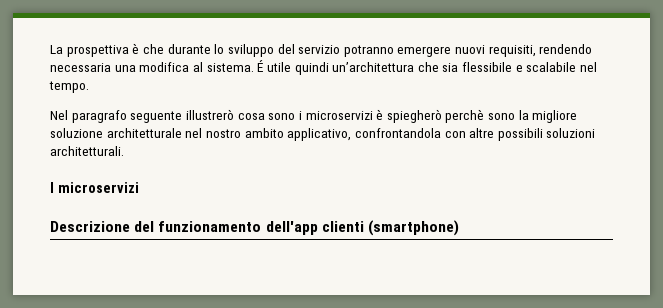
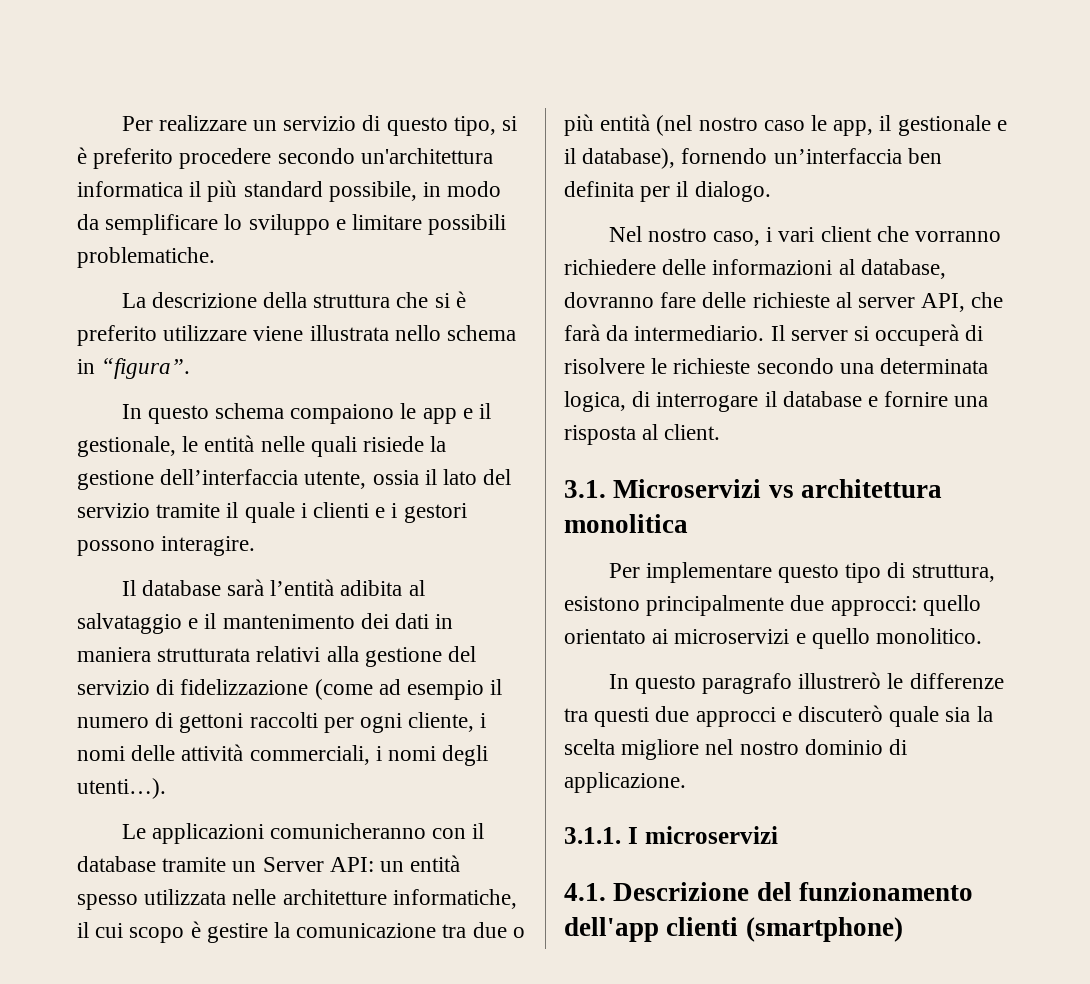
- La prospettiva è che durante lo sviluppo del servizio potranno emergere nuovi requisiti, rendendo necessaria una modifica al sistema. É utile quindi un’architettura che sia flessibile e scalabile nel tempo.
- Nel paragrafo seguente illustrerò cosa sono i microservizi è spiegherò perchè sono la migliore soluzione architetturale nel nostro ambito applicativo, confrontandola con altre possibili soluzioni architetturali.
- I microservizi
+ Per realizzare un servizio di questo tipo, si è preferito procedere secondo un'architettura informatica il più standard possibile, in modo da semplificare lo sviluppo e limitare possibili problematiche.
+ La descrizione della struttura che si è preferito utilizzare viene illustrata nello schema in “figura”.
+ In questo schema compaiono le app e il gestionale, le entità nelle quali risiede la gestione dell’interfaccia utente, ossia il lato del servizio tramite il quale i clienti e i gestori possono interagire.
+ Il database sarà l’entità adibita al salvataggio e il mantenimento dei dati in maniera strutturata relativi alla gestione del servizio di fidelizzazione (come ad esempio il numero di gettoni raccolti per ogni cliente, i nomi delle attività commerciali, i nomi degli utenti…).
+ Le applicazioni comunicheranno con il database tramite un Server API: un entità spesso utilizzata nelle architetture informatiche, il cui scopo è gestire la comunicazione tra due o più entità (nel nostro caso le app, il gestionale e il database), fornendo un’interfaccia ben definita per il dialogo.
+ Nel nostro caso, i vari client che vorranno richiedere delle informazioni al database, dovranno fare delle richieste al server API, che farà da intermediario. Il server si occuperà di risolvere le richieste secondo una determinata logica, di interrogare il database e fornire una risposta al client.
+ 3.1. Microservizi vs architettura monolitica
+ Per implementare questo tipo di struttura, esistono principalmente due approcci: quello orientato ai microservizi e quello monolitico.
+ In questo paragrafo illustrerò le differenze tra questi due approcci e discuterò quale sia la scelta migliore nel nostro dominio di applicazione.
+ 3.1.1. I microservizi
- Descrizione del funzionamento dell'app clienti (smartphone)
+ 4.1. Descrizione del funzionamento dell'app clienti (smartphone)

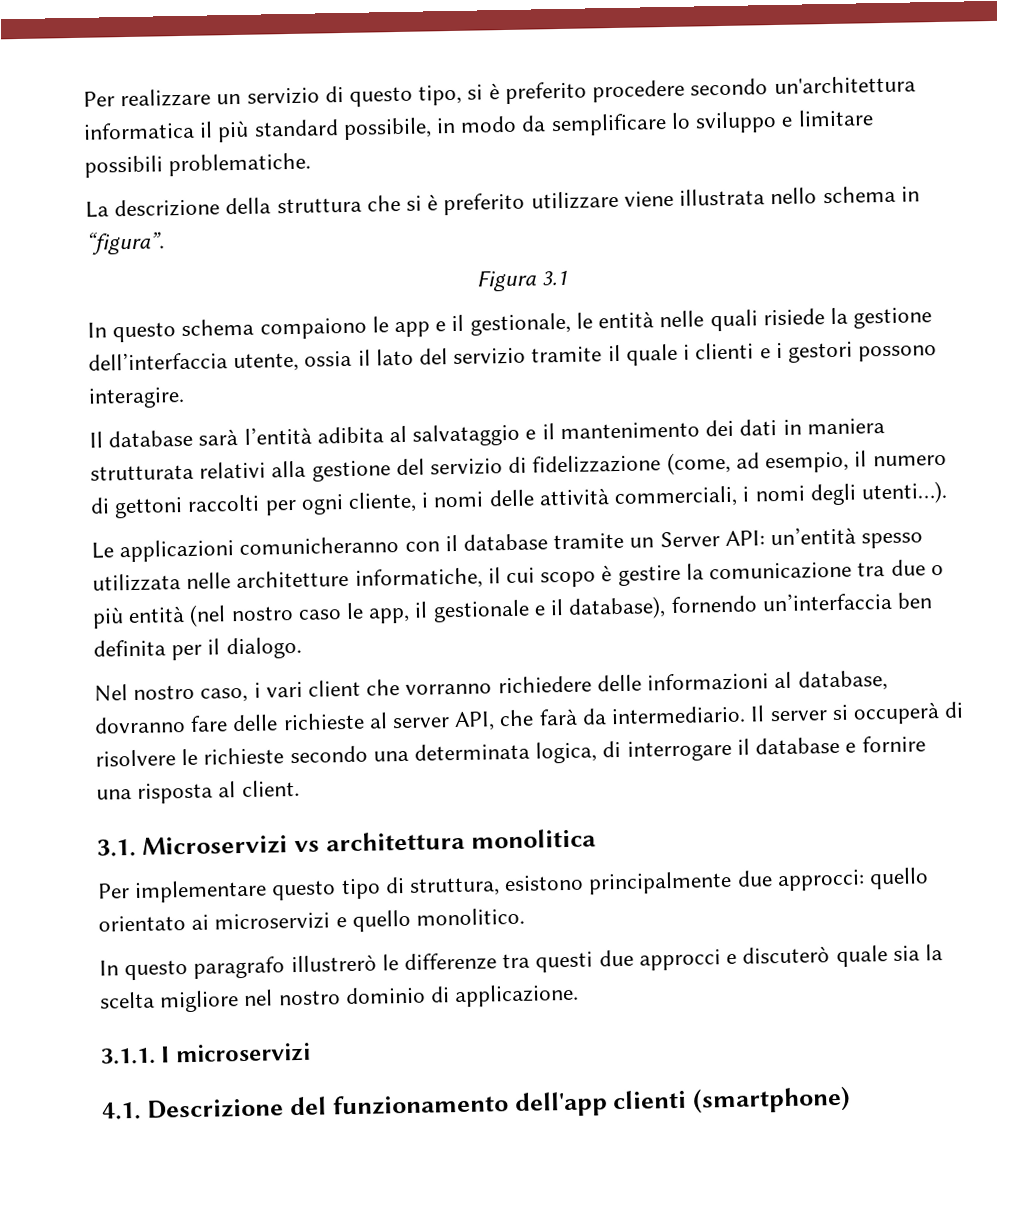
+ Figura 3.1
- Il database sarà l’entità adibita al salvataggio e il mantenimento dei dati in maniera strutturata relativi alla gestione del servizio di fidelizzazione (come ad esempio il numero di gettoni raccolti per ogni cliente, i nomi delle attività commerciali, i nomi degli utenti…).
+ Il database sarà l’entità adibita al salvataggio e il mantenimento dei dati in maniera strutturata relativi alla gestione del servizio di fidelizzazione (come, ad esempio, il numero di gettoni raccolti per ogni cliente, i nomi delle attività commerciali, i nomi degli utenti…).
- Le applicazioni comunicheranno con il database tramite un Server API: un entità spesso utilizzata nelle architetture informatiche, il cui scopo è gestire la comunicazione tra due o più entità (nel nostro caso le app, il gestionale e il database), fornendo un’interfaccia ben definita per il dialogo.
+ Le applicazioni comunicheranno con il database tramite un Server API: un’entità spesso utilizzata nelle architetture informatiche, il cui scopo è gestire la comunicazione tra due o più entità (nel nostro caso le app, il gestionale e il database), fornendo un’interfaccia ben definita per il dialogo.

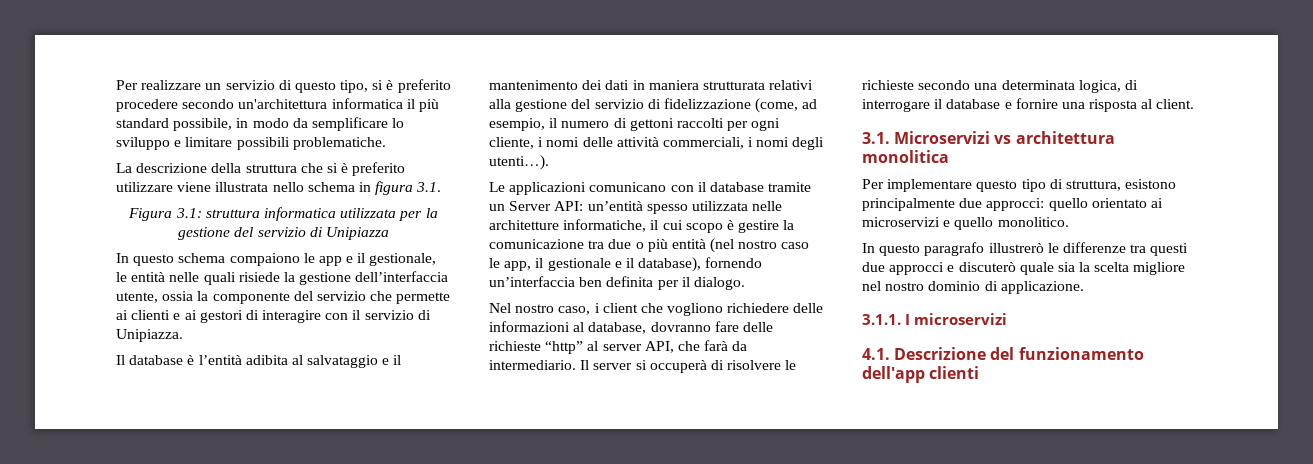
- La descrizione della struttura che si è preferito utilizzare viene illustrata nello schema in “figura”.
+ La descrizione della struttura che si è preferito utilizzare viene illustrata nello schema in figura 3.1.
- Figura 3.1
+ Figura 3.1: struttura informatica utilizzata per la gestione del servizio di Unipiazza
- In questo schema compaiono le app e il gestionale, le entità nelle quali risiede la gestione dell’interfaccia utente, ossia il lato del servizio tramite il quale i clienti e i gestori possono interagire.
+ In questo schema compaiono le app e il gestionale, le entità nelle quali risiede la gestione dell’interfaccia utente, ossia la componente del servizio che permette ai clienti e ai gestori di interagire con il servizio di Unipiazza.
- Il database sarà l’entità adibita al salvataggio e il mantenimento dei dati in maniera strutturata relativi alla gestione del servizio di fidelizzazione (come, ad esempio, il numero di gettoni raccolti per ogni cliente, i nomi delle attività commerciali, i nomi degli utenti…).
+ Il database è l’entità adibita al salvataggio e il mantenimento dei dati in maniera strutturata relativi alla gestione del servizio di fidelizzazione (come, ad esempio, il numero di gettoni raccolti per ogni cliente, i nomi delle attività commerciali, i nomi degli utenti…).
- Le applicazioni comunicheranno con il database tramite un Server API: un’entità spesso utilizzata nelle architetture informatiche, il cui scopo è gestire la comunicazione tra due o più entità (nel nostro caso le app, il gestionale e il database), fornendo un’interfaccia ben definita per il dialogo.
+ Le applicazioni comunicano con il database tramite un Server API: un’entità spesso utilizzata nelle architetture informatiche, il cui scopo è gestire la comunicazione tra due o più entità (nel nostro caso le app, il gestionale e il database), fornendo un’interfaccia ben definita per il dialogo.
- Nel nostro caso, i vari client che vorranno richiedere delle informazioni al database, dovranno fare delle richieste al server API, che farà da intermediario.
+ Nel nostro caso, i client che vogliono richiedere delle informazioni al database, dovranno fare delle richieste “http” al server API, che farà da intermediario.
- 4.1. Descrizione del funzionamento dell'app clienti (smartphone)
+ 4.1. Descrizione del funzionamento dell'app clienti

